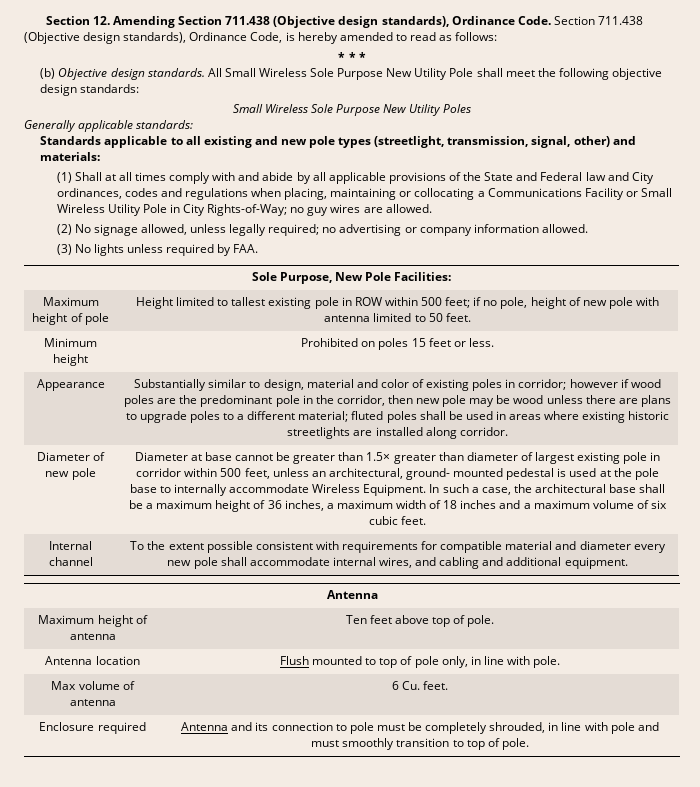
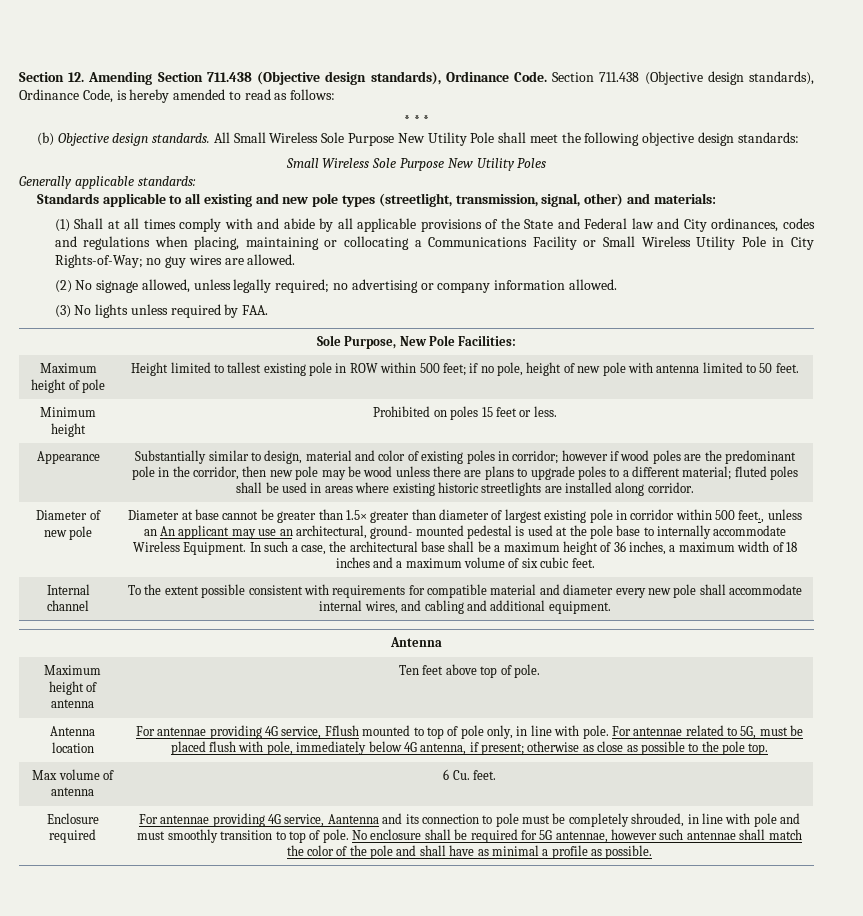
- Diameter at base cannot be greater than 1.5× greater than diameter of largest existing pole in corridor within 500 feet, unless an architectural, ground- mounted pedestal is used at the pole base to internally accommodate Wireless Equipment.
+ Diameter at base cannot be greater than 1.5× greater than diameter of largest existing pole in corridor within 500 feet., unless an An applicant may use an architectural, ground- mounted pedestal is used at the pole base to internally accommodate Wireless Equipment.
- Flush mounted to top of pole only, in line with pole.
+ For antennae providing 4G service, Fflush mounted to top of pole only, in line with pole. For antennae related to 5G, must be placed flush with pole, immediately below 4G antenna, if present; otherwise as close as possible to the pole top.
- Antenna and its connection to pole must be completely shrouded, in line with pole and must smoothly transition to top of pole.
+ For antennae providing 4G service, Aantenna and its connection to pole must be completely shrouded, in line with pole and must smoothly transition to top of pole.
+ No enclosure shall be required for 5G antennae, however such antennae shall match the color of the pole and shall have as minimal a profile as possible.

